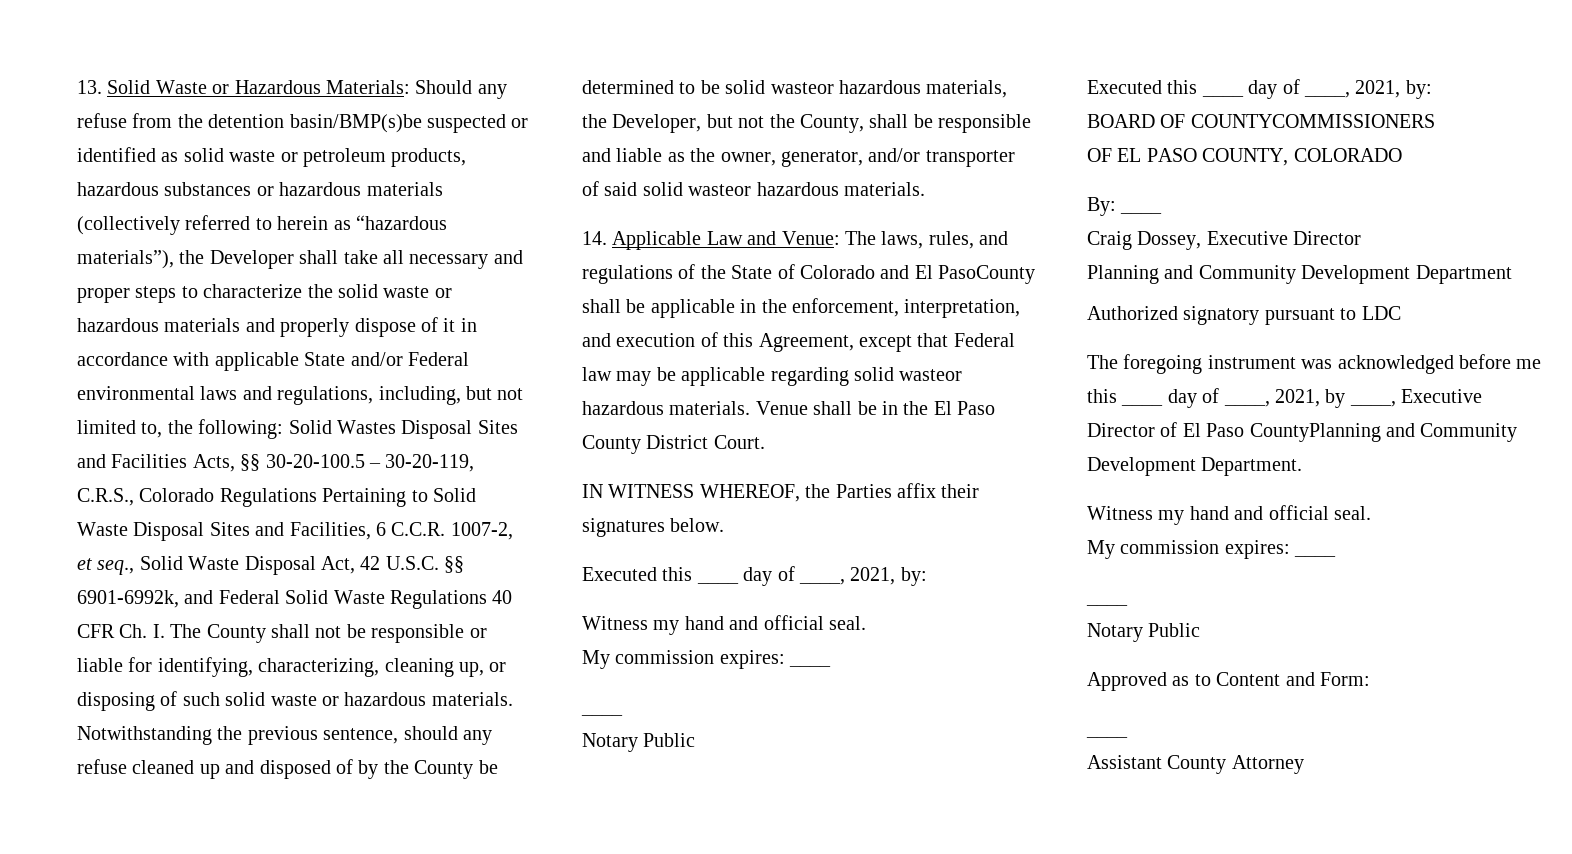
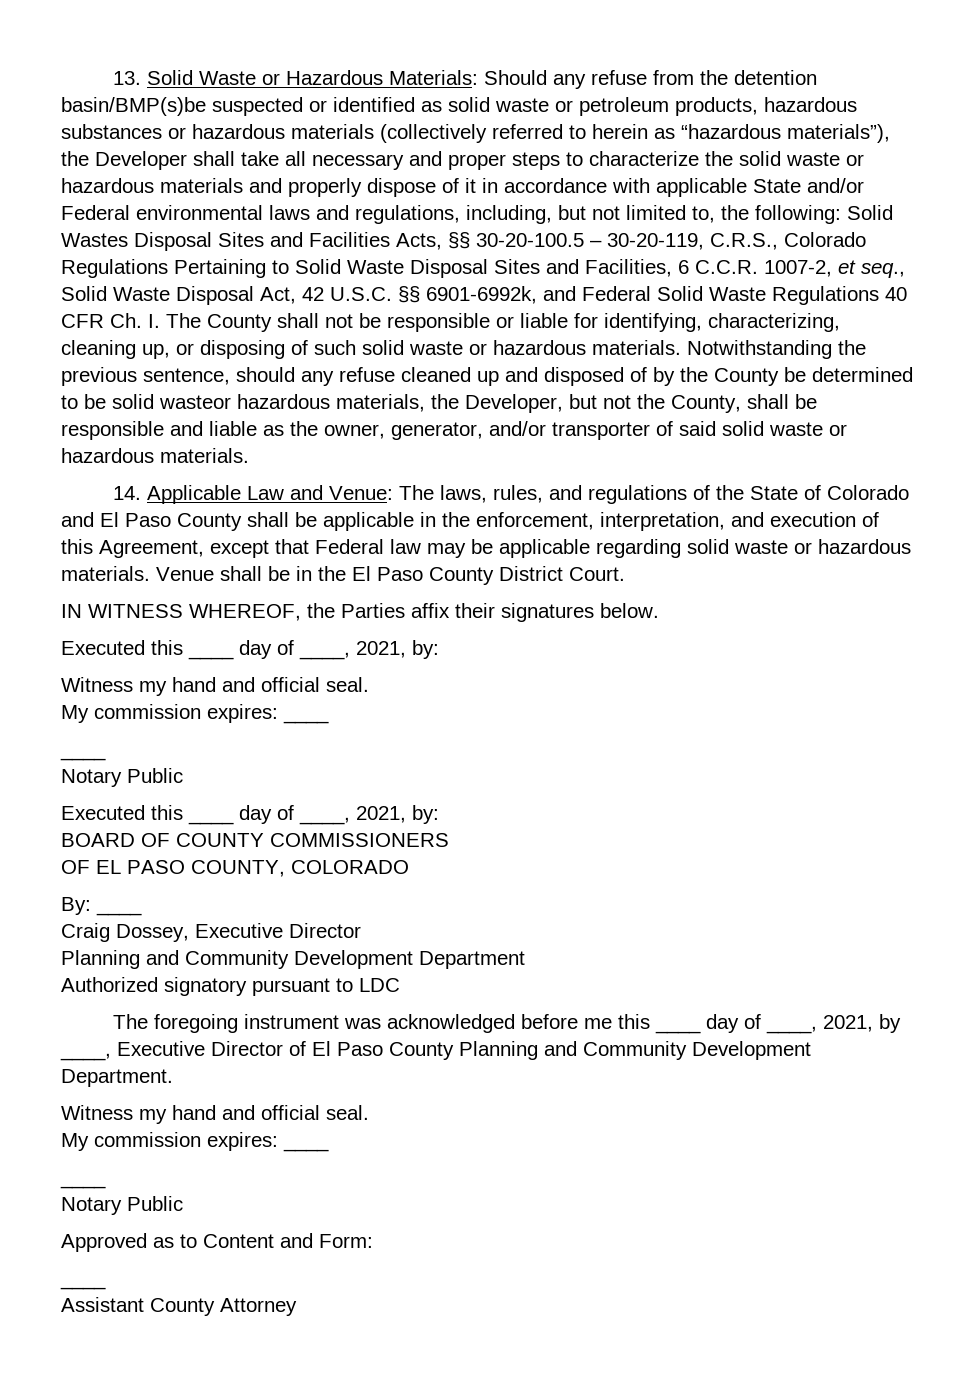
- Notwithstanding the previous sentence, should any refuse cleaned up and disposed of by the County be determined to be solid wasteor hazardous materials, the Developer, but not the County, shall be responsible and liable as the owner, generator, and/or transporter of said solid wasteor hazardous materials.
+ Notwithstanding the previous sentence, should any refuse cleaned up and disposed of by the County be determined to be solid wasteor hazardous materials, the Developer, but not the County, shall be responsible and liable as the owner, generator, and/or transporter of said solid waste or hazardous materials.
- 14. Applicable Law and Venue: The laws, rules, and regulations of the State of Colorado and El PasoCounty shall be applicable in the enforcement, interpretation, and execution of this Agreement, except that Federal law may be applicable regarding solid wasteor hazardous materials.
+ 14. Applicable Law and Venue: The laws, rules, and regulations of the State of Colorado and El Paso County shall be applicable in the enforcement, interpretation, and execution of this Agreement, except that Federal law may be applicable regarding solid waste or hazardous materials.
- BOARD OF COUNTYCOMMISSIONERS
+ BOARD OF COUNTY COMMISSIONERS
- The foregoing instrument was acknowledged before me this ____ day of ____, 2021, by ____, Executive Director of El Paso CountyPlanning and Community Development Department.
+ The foregoing instrument was acknowledged before me this ____ day of ____, 2021, by ____, Executive Director of El Paso County Planning and Community Development Department.

